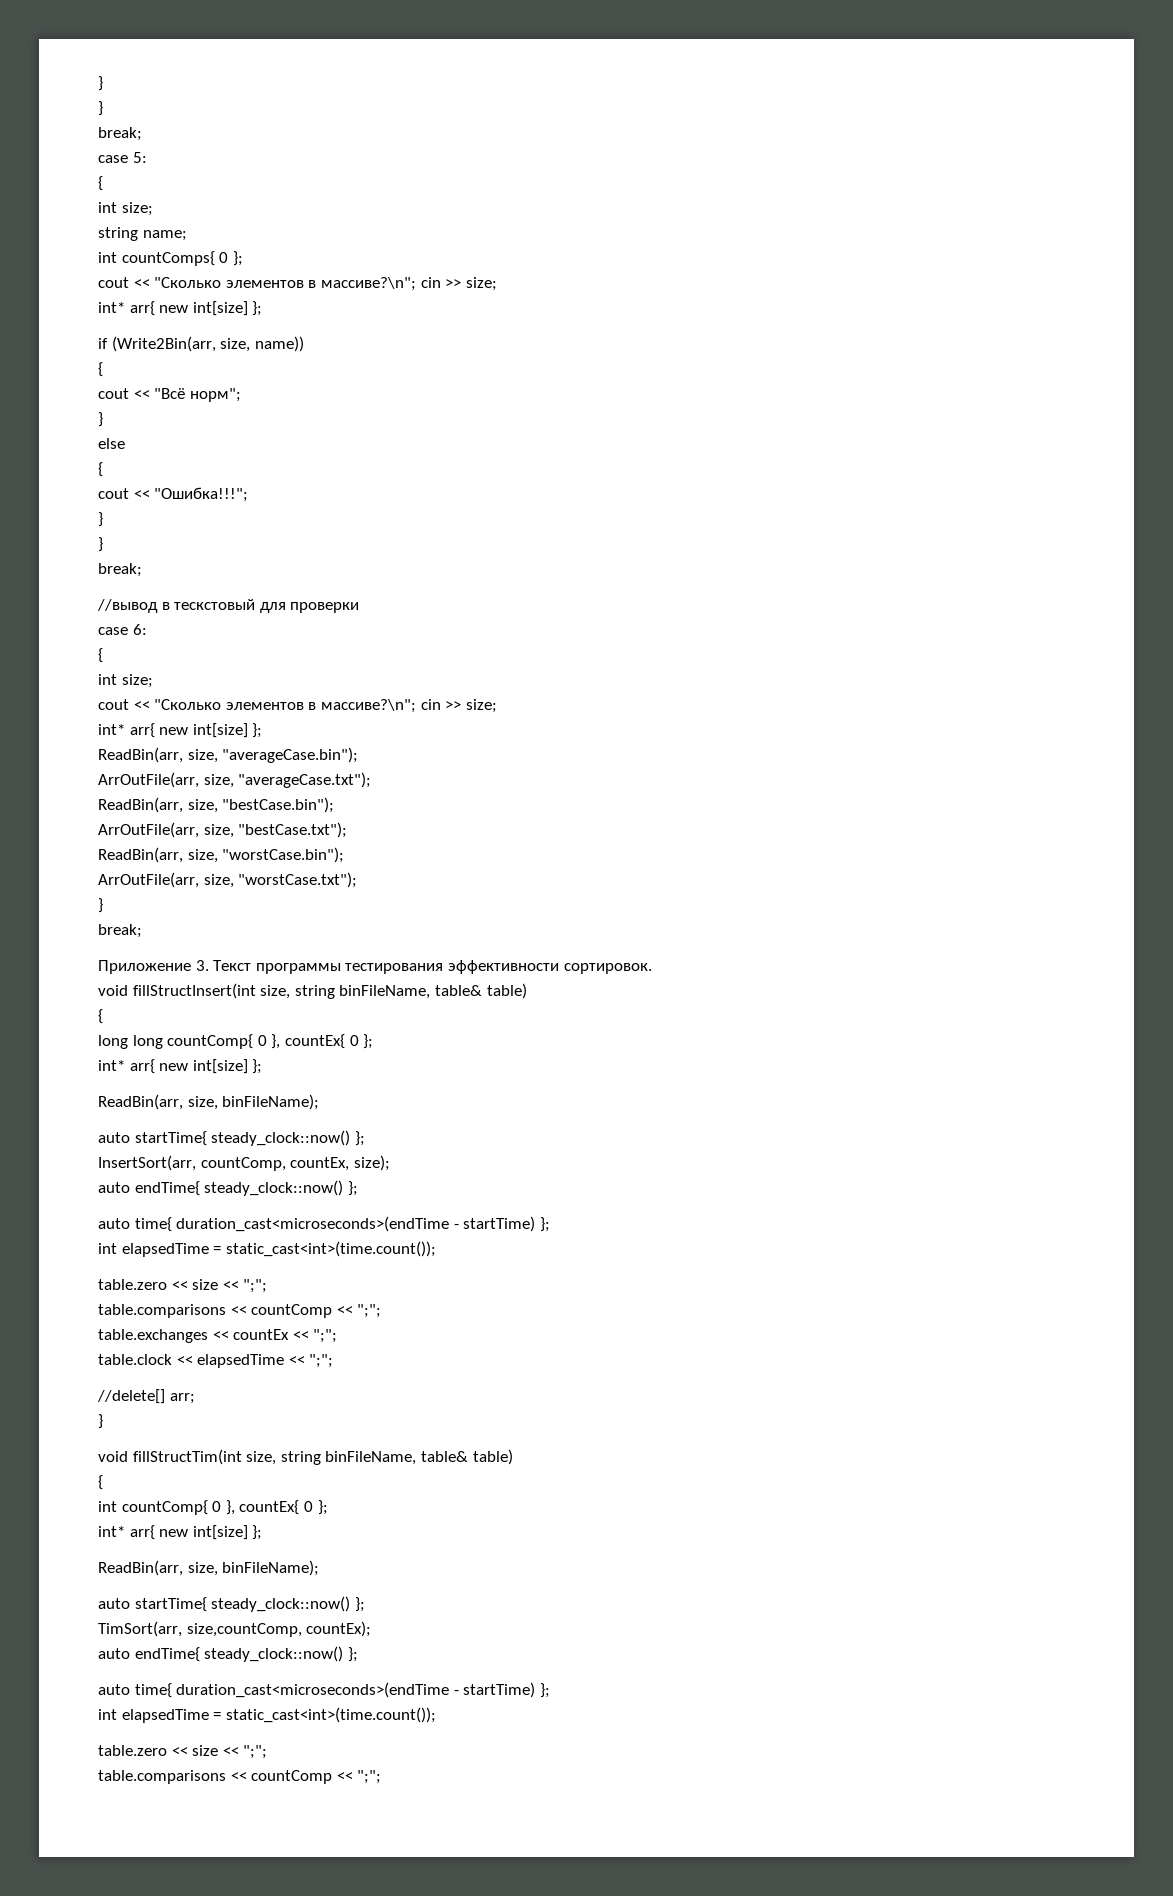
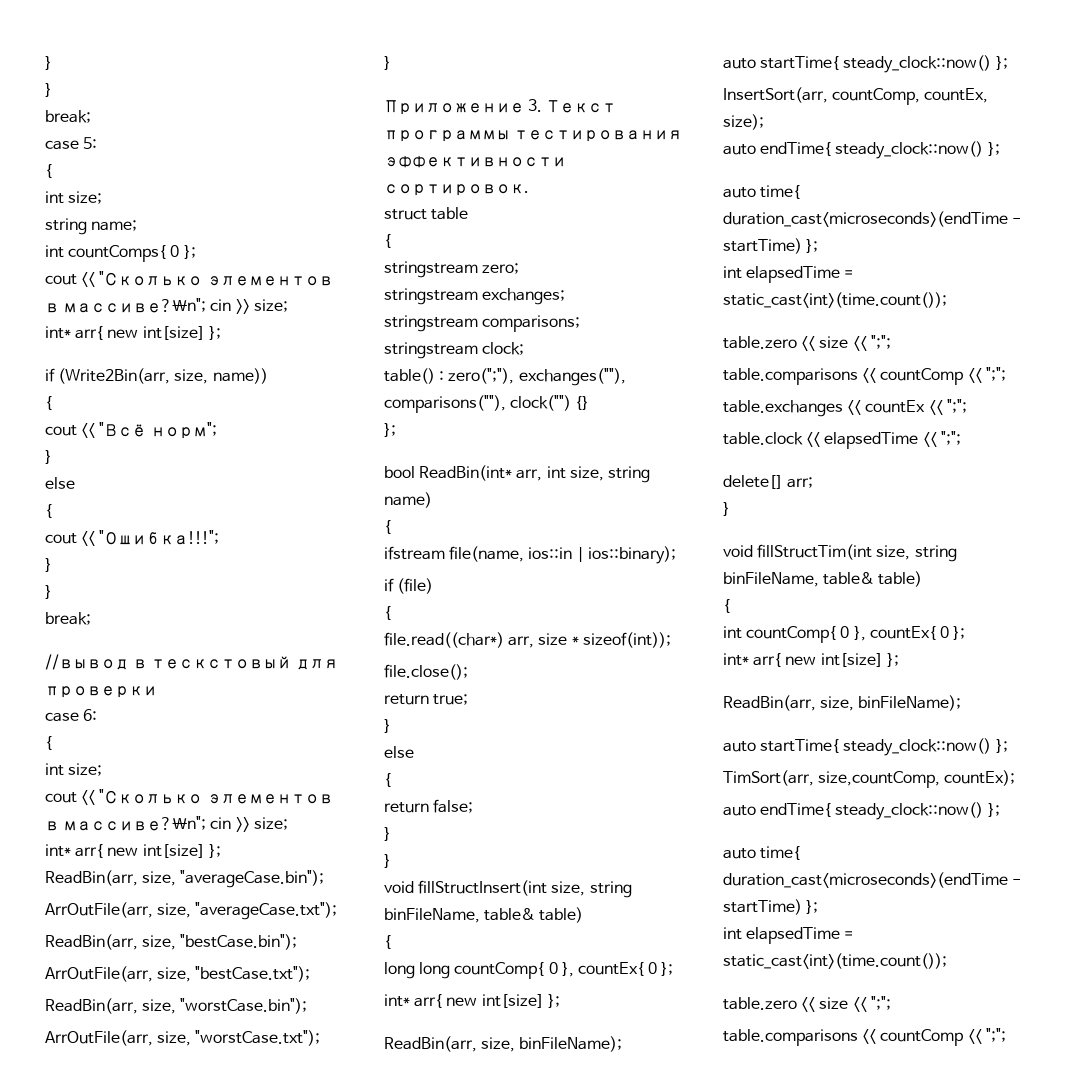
  ArrOutFile(arr, size, "worstCase.txt");
  }
- break;
+ struct table
+ {
+ stringstream zero;
+ stringstream exchanges;
+ stringstream comparisons;
+ stringstream clock;
+ table() : zero(";"), exchanges(""), comparisons(""), clock("") {}
+ };
+ bool ReadBin(int* arr, int size, string name)
+ {
+ ifstream file(name, ios::in | ios::binary);
+ if (file)
+ {
+ file.read((char*) arr, size * sizeof(int));
+ file.close();
+ return true;
+ }
+ else
+ {
+ return false;
+ }
+ }
- //delete[] arr;
+ delete[] arr;

